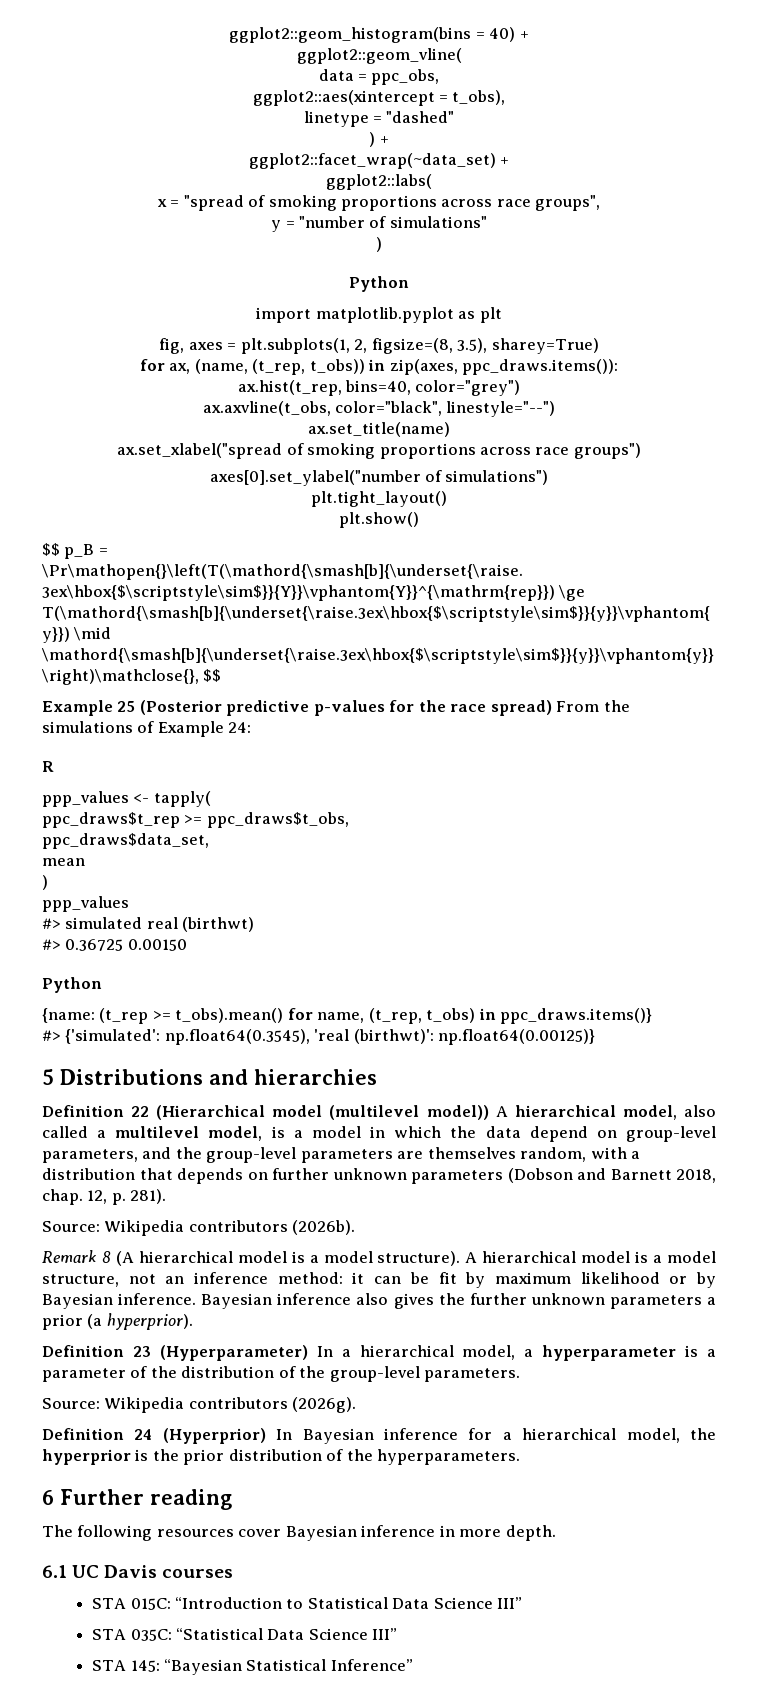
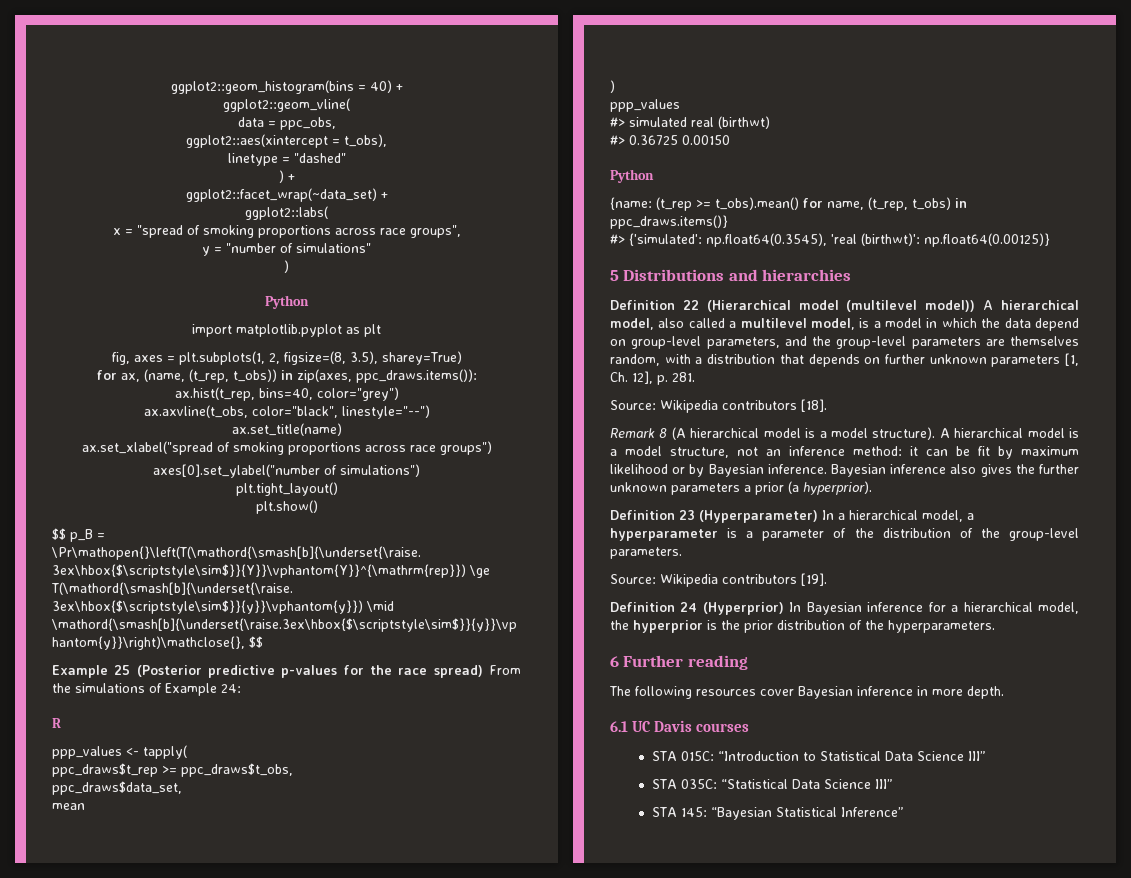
- Definition 22 (Hierarchical model (multilevel model)) A hierarchical model, also called a multilevel model, is a model in which the data depend on group-level parameters, and the group-level parameters are themselves random, with a distribution that depends on further unknown parameters (Dobson and Barnett 2018, chap. 12, p. 281).
- Source: Wikipedia contributors (2026b).
+ Definition 22 (Hierarchical model (multilevel model)) A hierarchical model, also called a multilevel model, is a model in which the data depend on group-level parameters, and the group-level parameters are themselves random, with a distribution that depends on further unknown parameters [1, Ch. 12], p. 281.
+ Source: Wikipedia contributors [18].
- Source: Wikipedia contributors (2026g).
+ Source: Wikipedia contributors [19].

